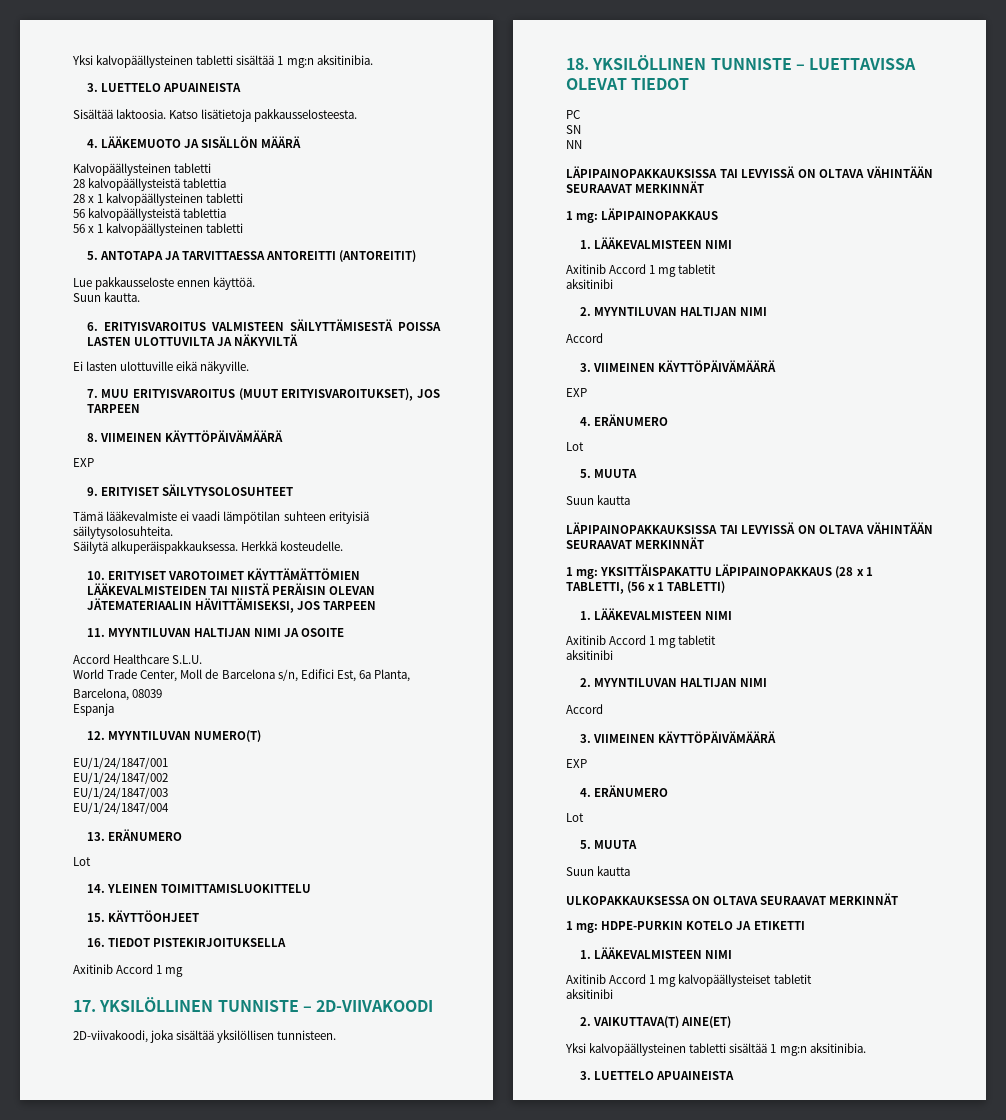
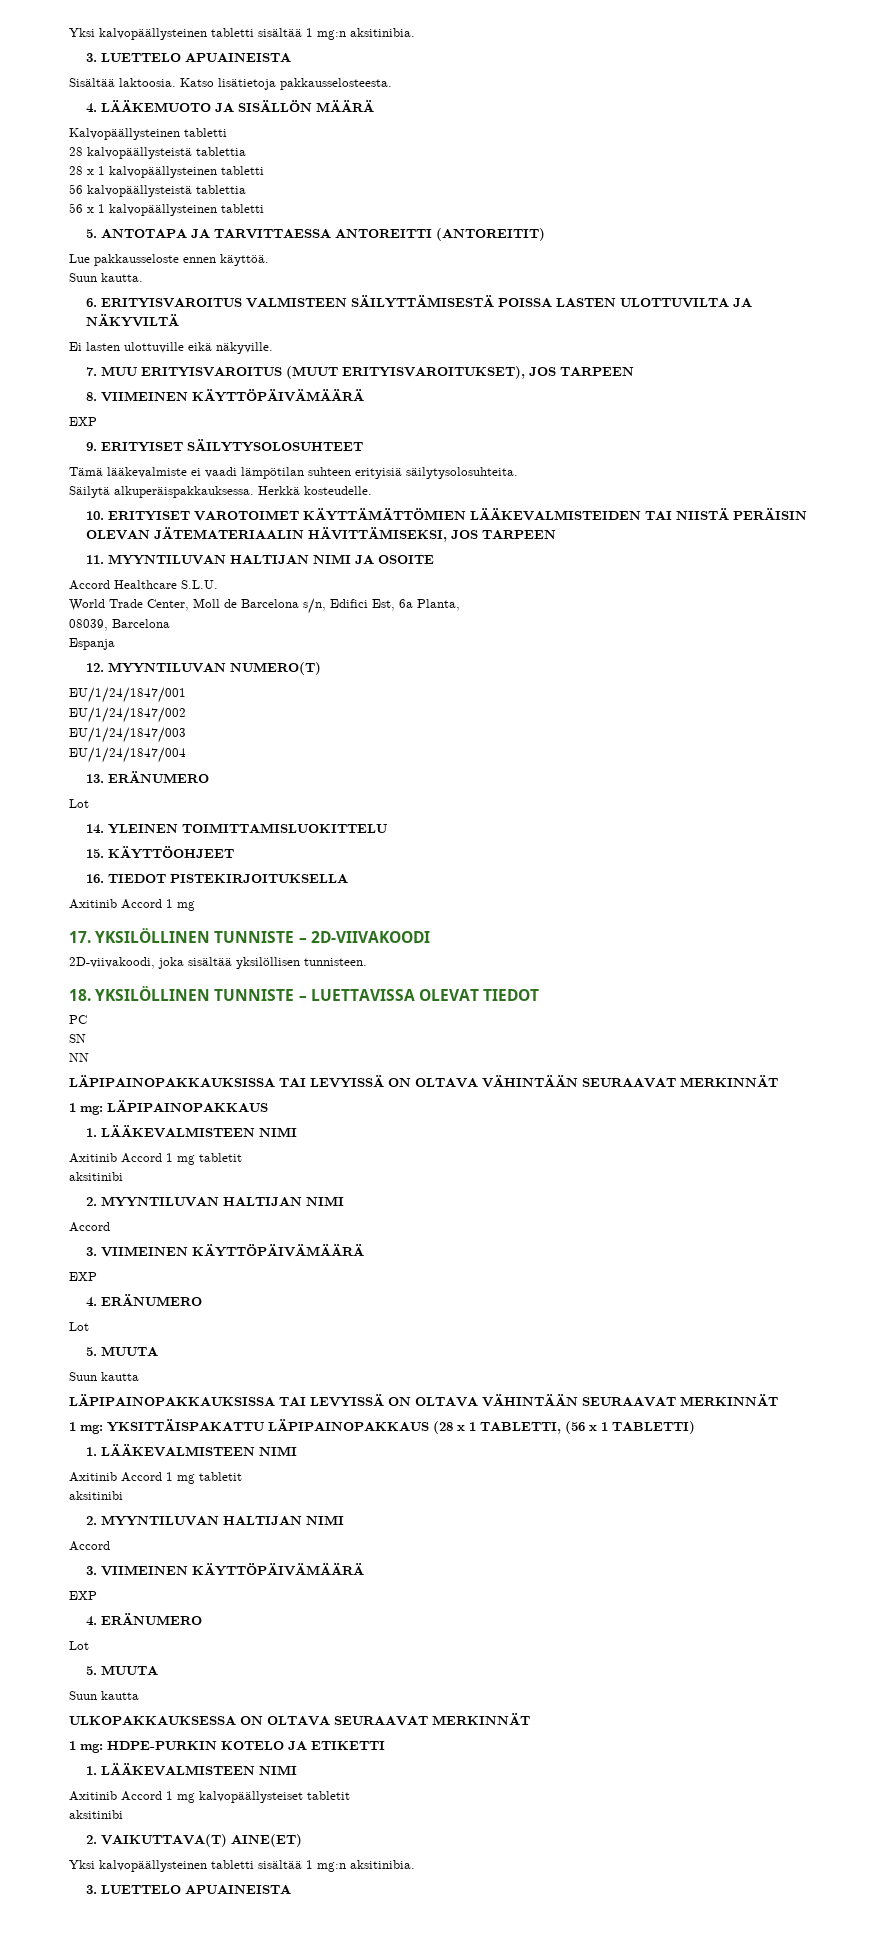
- Barcelona, 08039
+ 08039, Barcelona

